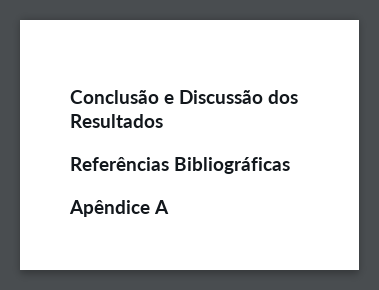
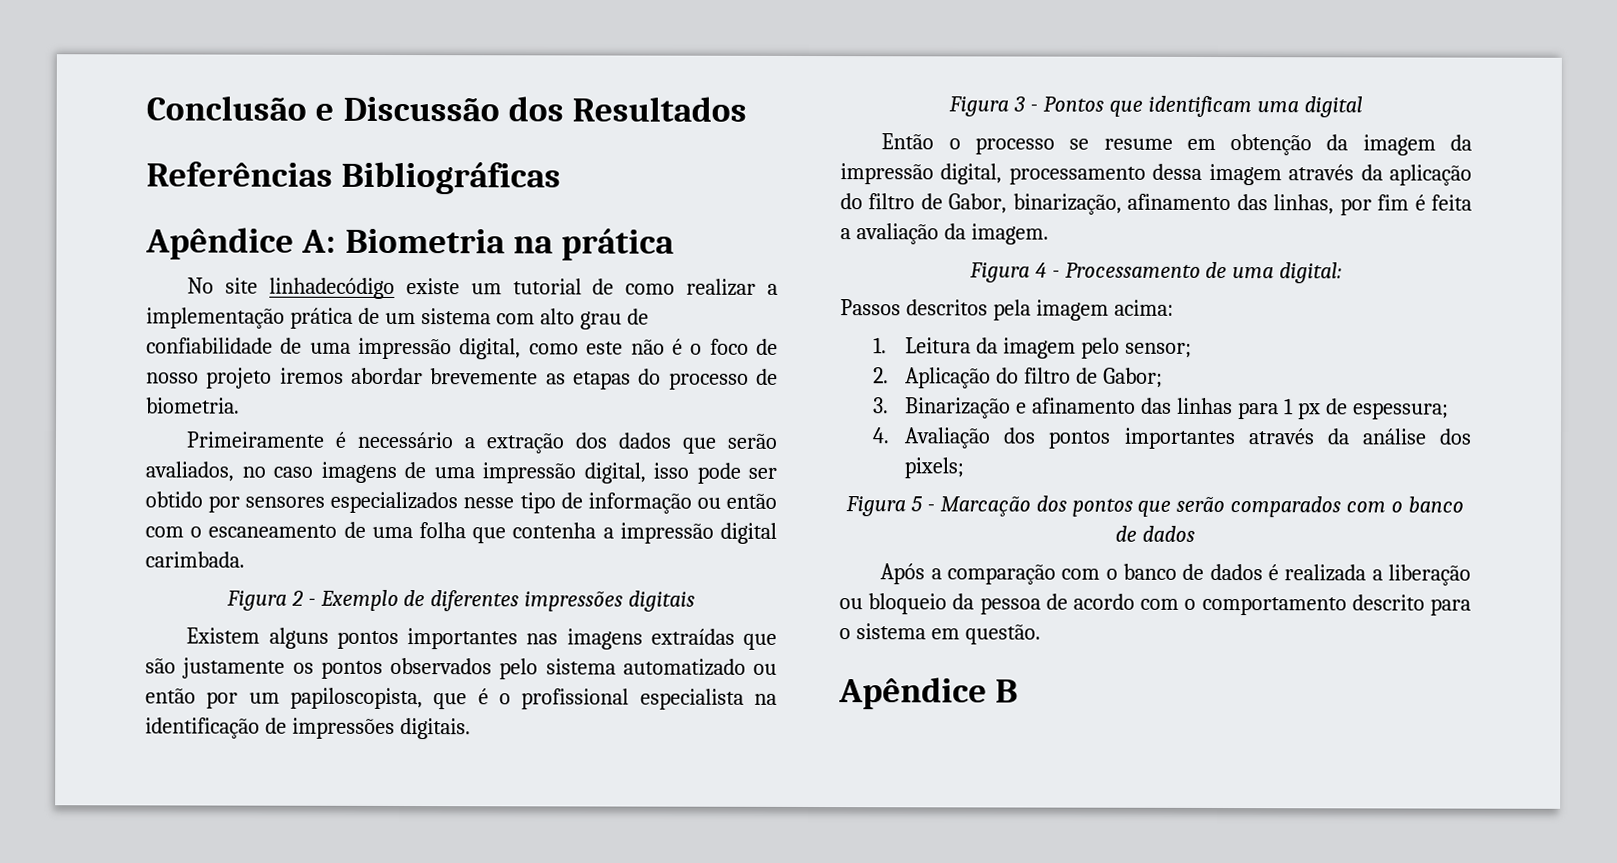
- Apêndice A
+ Apêndice A: Biometria na prática
+ No site linhadecódigo existe um tutorial de como realizar a implementação prática de um sistema com alto grau de confiabilidade de uma impressão digital, como este não é o foco de nosso projeto iremos abordar brevemente as etapas do processo de biometria.
+ Primeiramente é necessário a extração dos dados que serão avaliados, no caso imagens de uma impressão digital, isso pode ser obtido por sensores especializados nesse tipo de informação ou então com o escaneamento de uma folha que contenha a impressão digital carimbada.
+ Figura 2 - Exemplo de diferentes impressões digitais
+ Existem alguns pontos importantes nas imagens extraídas que são justamente os pontos observados pelo sistema automatizado ou então por um papiloscopista, que é o profissional especialista na identificação de impressões digitais.
+ Figura 3 - Pontos que identificam uma digital
+ Então o processo se resume em obtenção da imagem da impressão digital, processamento dessa imagem através da aplicação do filtro de Gabor, binarização, afinamento das linhas, por fim é feita a avaliação da imagem.
+ Figura 4 - Processamento de uma digital:
+ Passos descritos pela imagem acima:
+ 1. Leitura da imagem pelo sensor;
+ 2. Aplicação do filtro de Gabor;
+ 3. Binarização e afinamento das linhas para 1 px de espessura;
+ 4. Avaliação dos pontos importantes através da análise dos pixels;
+ Figura 5 - Marcação dos pontos que serão comparados com o banco de dados
+ Após a comparação com o banco de dados é realizada a liberação ou bloqueio da pessoa de acordo com o comportamento descrito para o sistema em questão.
+ Apêndice B

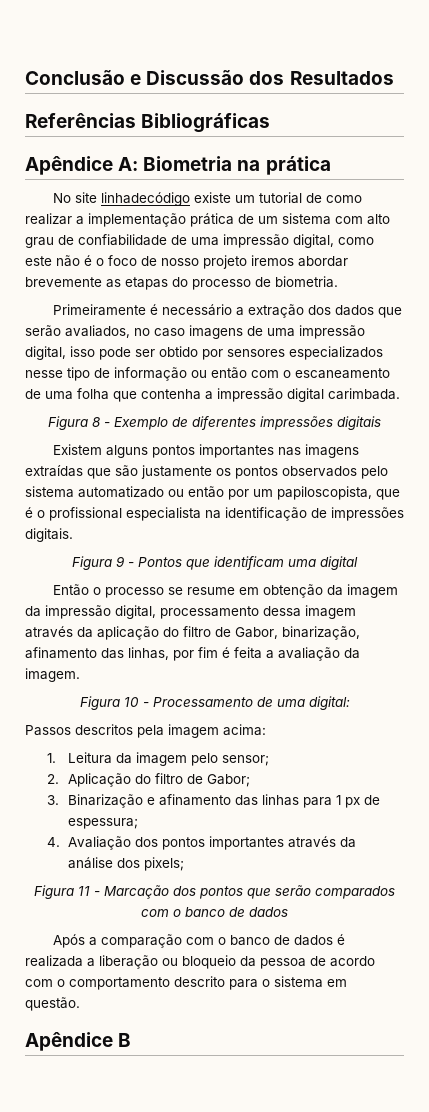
- Figura 2 - Exemplo de diferentes impressões digitais
+ Figura 8 - Exemplo de diferentes impressões digitais
- Figura 3 - Pontos que identificam uma digital
+ Figura 9 - Pontos que identificam uma digital
- Figura 4 - Processamento de uma digital:
+ Figura 10 - Processamento de uma digital:
- Figura 5 - Marcação dos pontos que serão comparados com o banco de dados
+ Figura 11 - Marcação dos pontos que serão comparados com o banco de dados

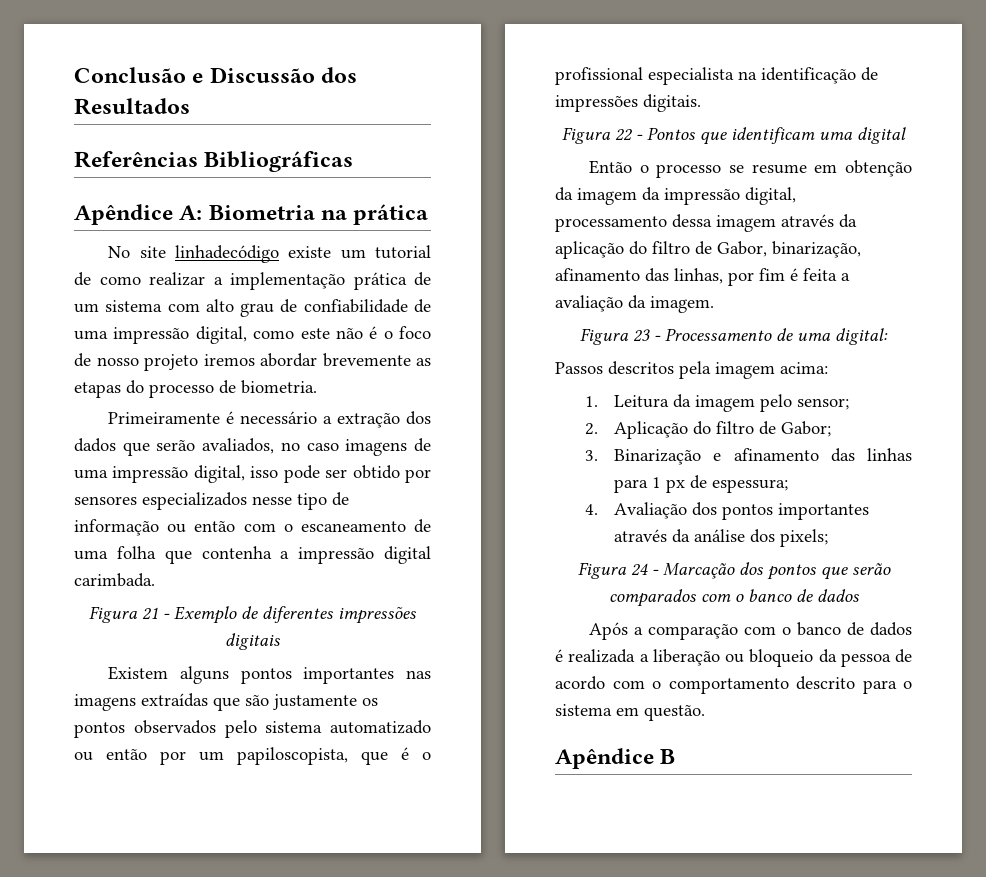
- Figura 8 - Exemplo de diferentes impressões digitais
+ Figura 21 - Exemplo de diferentes impressões digitais
- Figura 9 - Pontos que identificam uma digital
+ Figura 22 - Pontos que identificam uma digital
- Figura 10 - Processamento de uma digital:
+ Figura 23 - Processamento de uma digital:
- Figura 11 - Marcação dos pontos que serão comparados com o banco de dados
+ Figura 24 - Marcação dos pontos que serão comparados com o banco de dados

